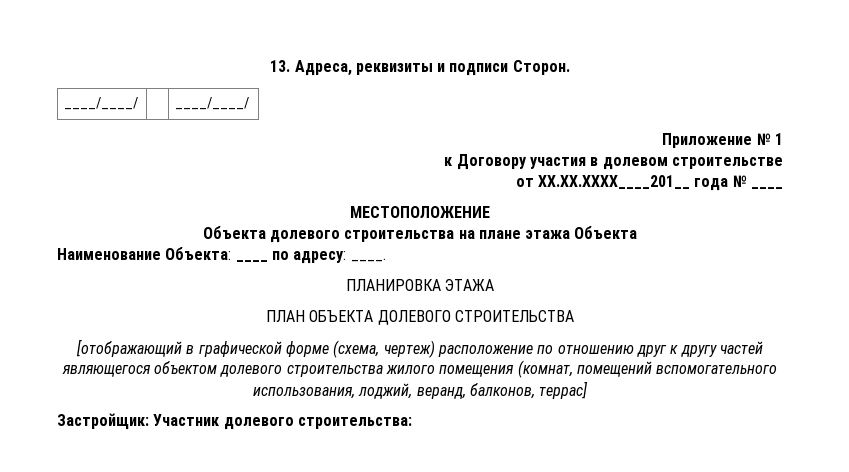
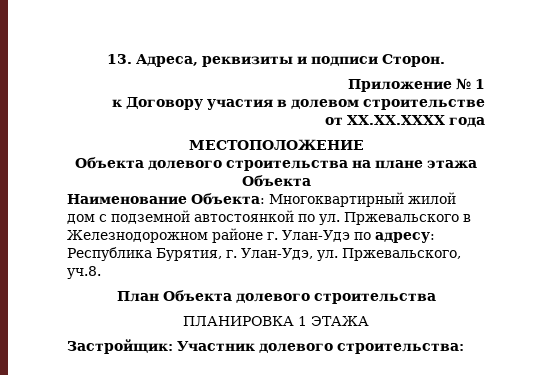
- ____/____/ | | ____/____/
- от ХХ.ХХ.ХХХХ____201__ года № ____
+ от ХХ.ХХ.ХХХХ года
- Наименование Объекта: ____ по адресу: ____.
+ Наименование Объекта: Многоквартирный жилой дом с подземной автостоянкой по ул. Пржевальского в Железнодорожном районе г. Улан-Удэ по адресу: Республика Бурятия, г. Улан-Удэ, ул. Пржевальского, уч.8.
+ План Объекта долевого строительства
- ПЛАНИРОВКА ЭТАЖА
+ ПЛАНИРОВКА 1 ЭТАЖА
- ПЛАН ОБЪЕКТА ДОЛЕВОГО СТРОИТЕЛЬСТВА
- [отображающий в графической форме (схема, чертеж) расположение по отношению друг к другу частей являющегося объектом долевого строительства жилого помещения (комнат, помещений вспомогательного использования, лоджий, веранд, балконов, террас]

